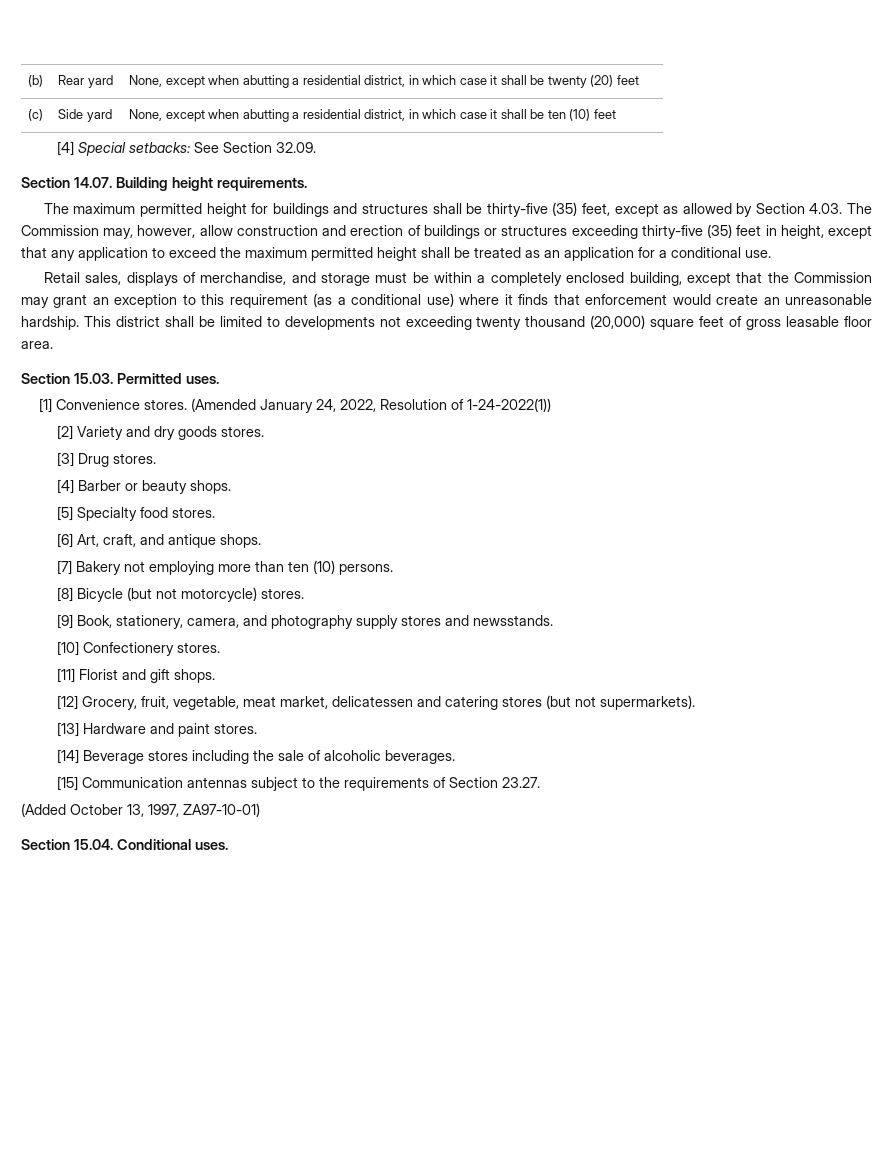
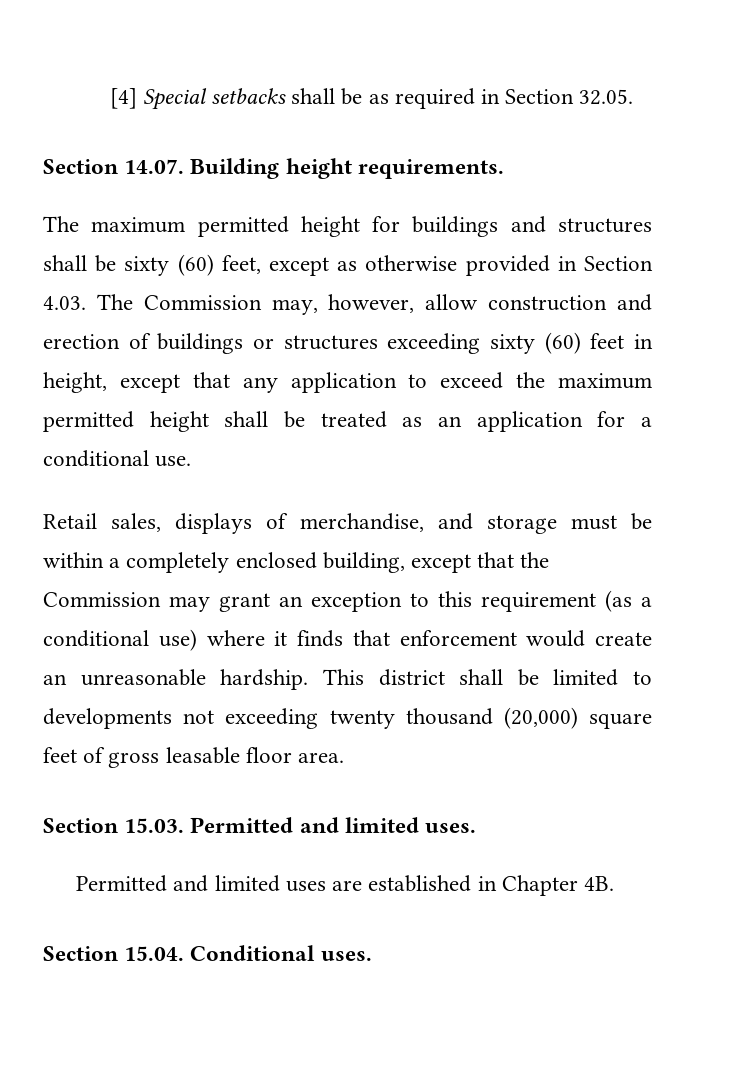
- (b) | Rear yard | None, except when abutting a residential district, in which case it shall be twenty (20) feet
- (c) | Side yard | None, except when abutting a residential district, in which case it shall be ten (10) feet
- [4] Special setbacks: See Section 32.09.
+ [4] Special setbacks shall be as required in Section 32.05.
- The maximum permitted height for buildings and structures shall be thirty-five (35) feet, except as allowed by Section 4.03. The Commission may, however, allow construction and erection of buildings or structures exceeding thirty-five (35) feet in height, except that any application to exceed the maximum permitted height shall be treated as an application for a conditional use.
+ The maximum permitted height for buildings and structures shall be sixty (60) feet, except as otherwise provided in Section 4.03. The Commission may, however, allow construction and erection of buildings or structures exceeding sixty (60) feet in height, except that any application to exceed the maximum permitted height shall be treated as an application for a conditional use.
- Section 15.03. Permitted uses.
+ Section 15.03. Permitted and limited uses.
- [1] Convenience stores. (Amended January 24, 2022, Resolution of 1-24-2022(1))
- [2] Variety and dry goods stores.
- [3] Drug stores.
- [4] Barber or beauty shops.
- [5] Specialty food stores.
- [6] Art, craft, and antique shops.
- [7] Bakery not employing more than ten (10) persons.
- [8] Bicycle (but not motorcycle) stores.
- [9] Book, stationery, camera, and photography supply stores and newsstands.
- [10] Confectionery stores.
- [11] Florist and gift shops.
- [12] Grocery, fruit, vegetable, meat market, delicatessen and catering stores (but not supermarkets).
- [13] Hardware and paint stores.
- [14] Beverage stores including the sale of alcoholic beverages.
- [15] Communication antennas subject to the requirements of Section 23.27.
- (Added October 13, 1997, ZA97-10-01)
+ Permitted and limited uses are established in Chapter 4B.

